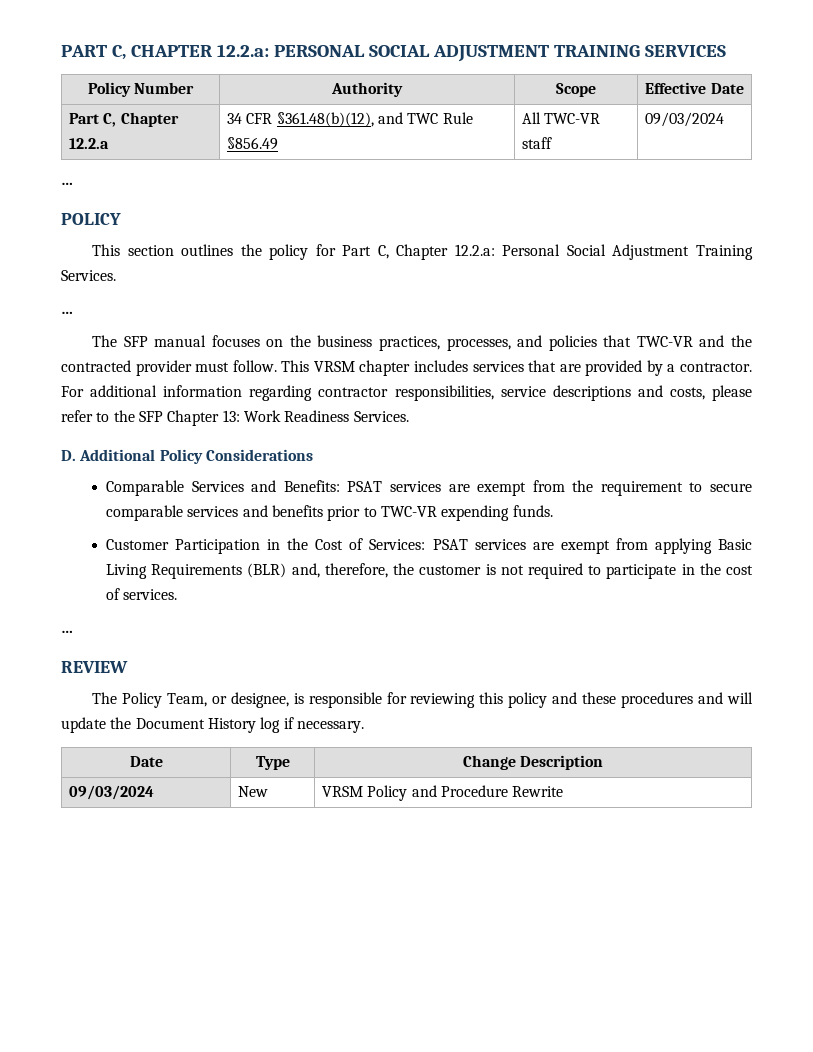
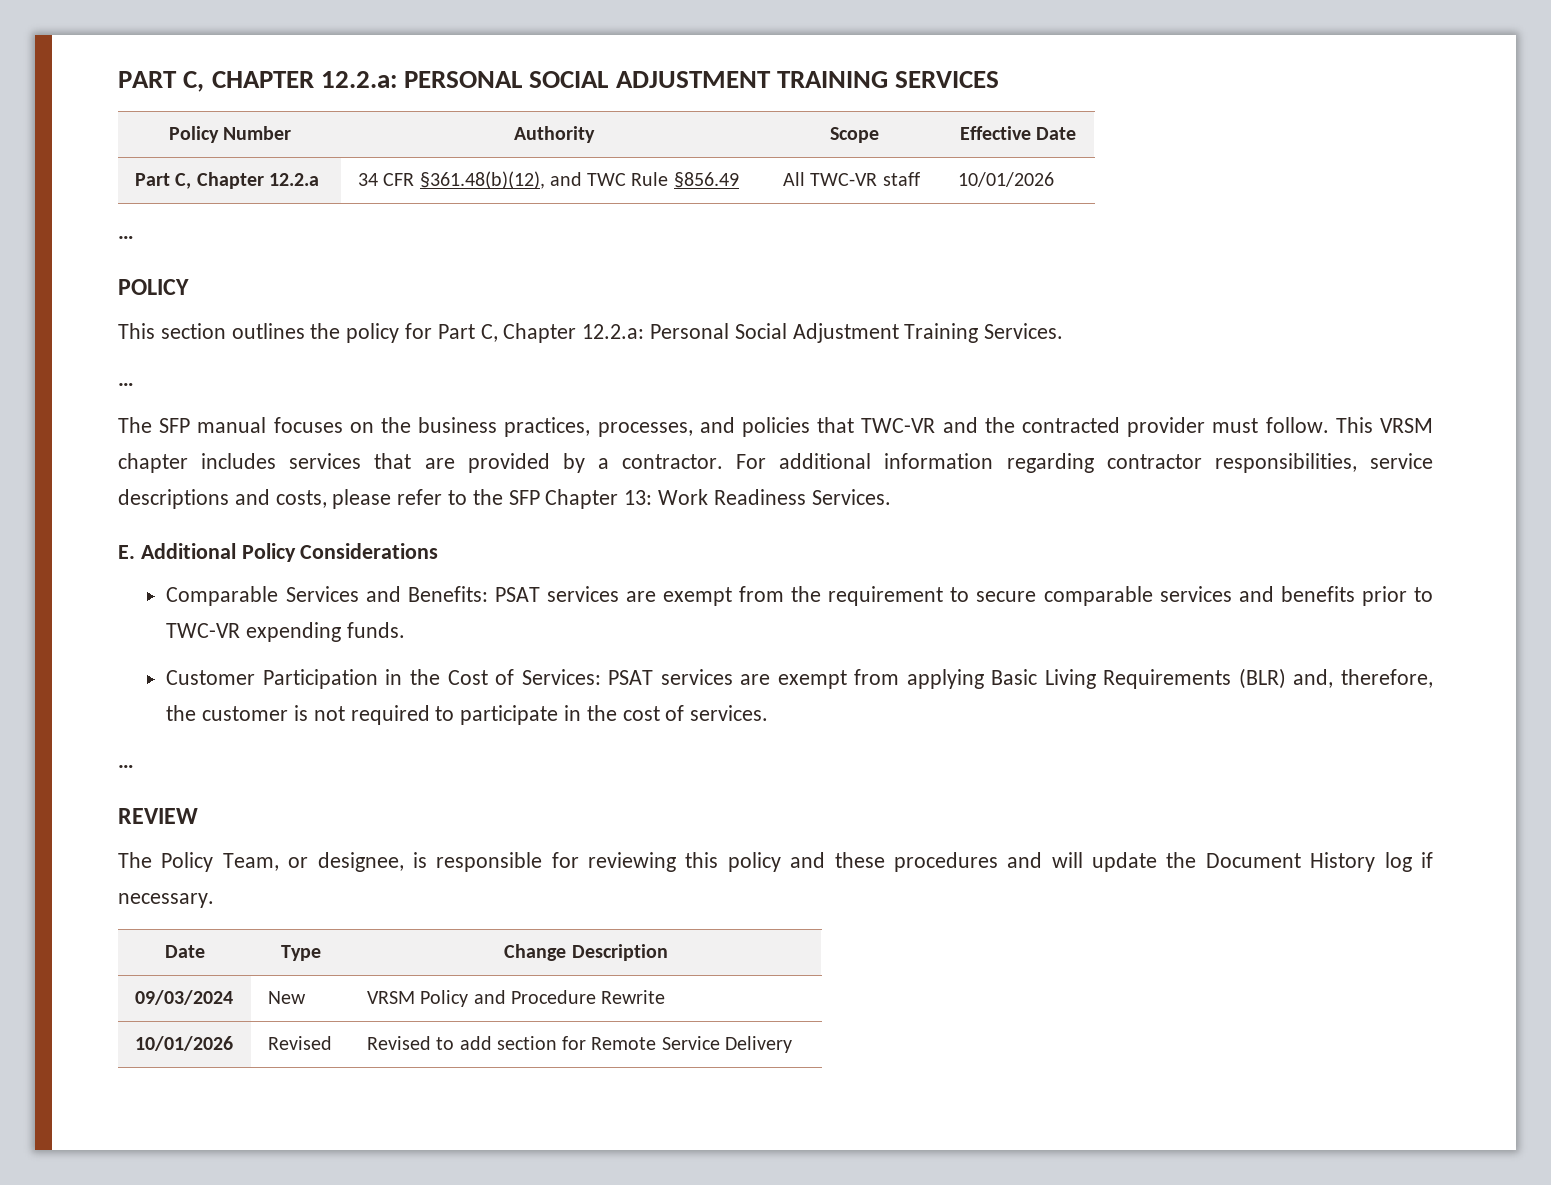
- Part C, Chapter 12.2.a | 34 CFR §361.48(b)(12), and TWC Rule §856.49 | All TWC-VR staff | 09/03/2024
+ Part C, Chapter 12.2.a | 34 CFR §361.48(b)(12), and TWC Rule §856.49 | All TWC-VR staff | 10/01/2026
- D. Additional Policy Considerations
+ E. Additional Policy Considerations
+ 10/01/2026 | Revised | Revised to add section for Remote Service Delivery

